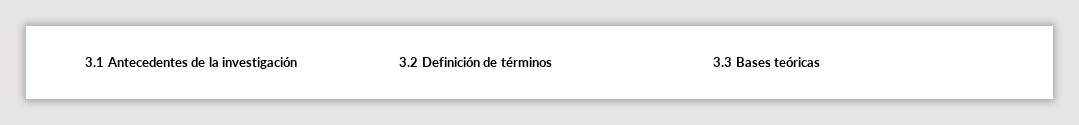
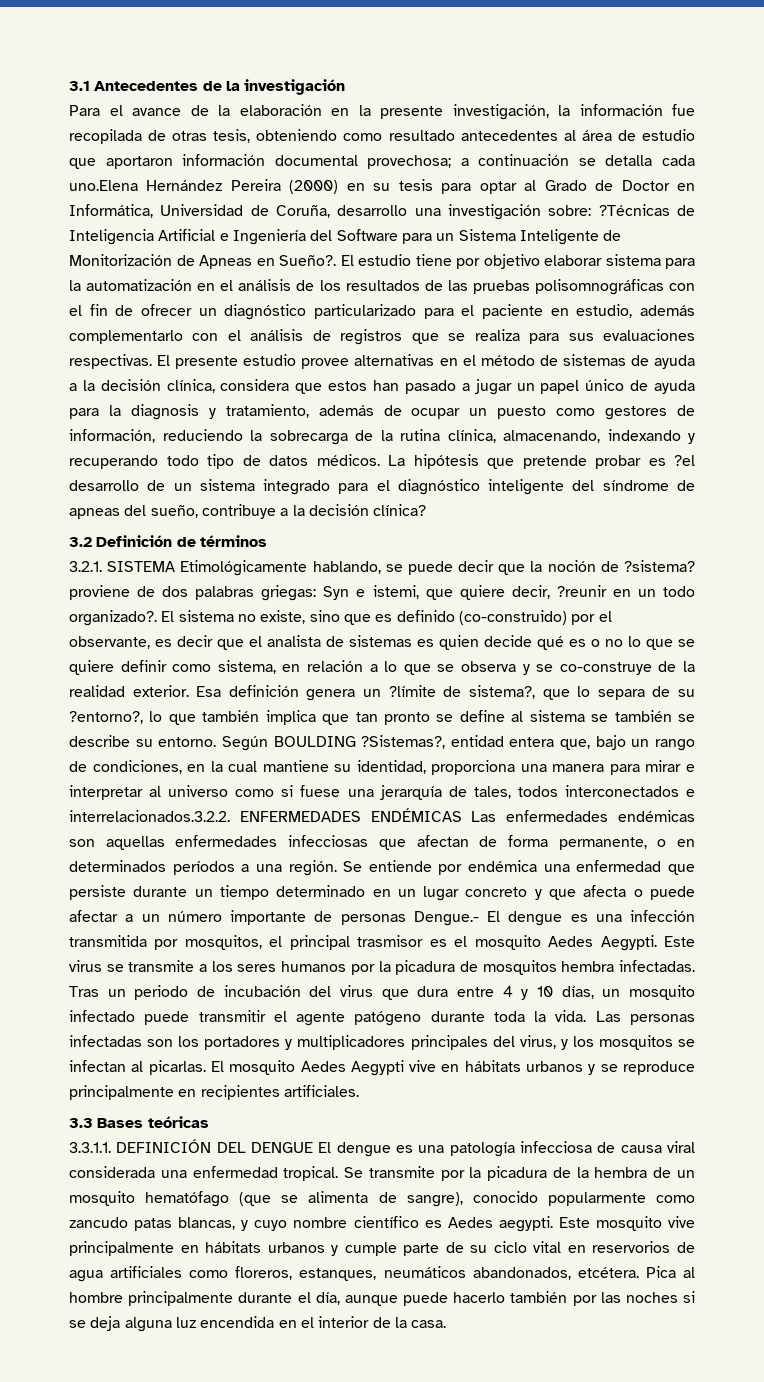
+ Para el avance de la elaboración en la presente investigación, la información fue recopilada de otras tesis, obteniendo como resultado antecedentes al área de estudio que aportaron información documental provechosa; a continuación se detalla cada uno.Elena Hernández Pereira (2000) en su tesis para optar al Grado de Doctor en Informática, Universidad de Coruña, desarrollo una investigación sobre: ?Técnicas de Inteligencia Artificial e Ingeniería del Software para un Sistema Inteligente de Monitorización de Apneas en Sueño?. El estudio tiene por objetivo elaborar sistema para la automatización en el análisis de los resultados de las pruebas polisomnográficas con el fin de ofrecer un diagnóstico particularizado para el paciente en estudio, además complementarlo con el análisis de registros que se realiza para sus evaluaciones respectivas. El presente estudio provee alternativas en el método de sistemas de ayuda a la decisión clínica, considera que estos han pasado a jugar un papel único de ayuda para la diagnosis y tratamiento, además de ocupar un puesto como gestores de información, reduciendo la sobrecarga de la rutina clínica, almacenando, indexando y recuperando todo tipo de datos médicos. La hipótesis que pretende probar es ?el desarrollo de un sistema integrado para el diagnóstico inteligente del síndrome de apneas del sueño, contribuye a la decisión clínica?
  3.2 Definición de términos
+ 3.2.1. SISTEMA Etimológicamente hablando, se puede decir que la noción de ?sistema? proviene de dos palabras griegas: Syn e istemi, que quiere decir, ?reunir en un todo organizado?. El sistema no existe, sino que es definido (co-construido) por el observante, es decir que el analista de sistemas es quien decide qué es o no lo que se quiere definir como sistema, en relación a lo que se observa y se co-construye de la realidad exterior. Esa definición genera un ?límite de sistema?, que lo separa de su ?entorno?, lo que también implica que tan pronto se define al sistema se también se describe su entorno. Según BOULDING ?Sistemas?, entidad entera que, bajo un rango de condiciones, en la cual mantiene su identidad, proporciona una manera para mirar e interpretar al universo como si fuese una jerarquía de tales, todos interconectados e interrelacionados.3.2.2. ENFERMEDADES ENDÉMICAS Las enfermedades endémicas son aquellas enfermedades infecciosas que afectan de forma permanente, o en determinados períodos a una región. Se entiende por endémica una enfermedad que persiste durante un tiempo determinado en un lugar concreto y que afecta o puede afectar a un número importante de personas Dengue.- El dengue es una infección transmitida por mosquitos, el principal trasmisor es el mosquito Aedes Aegypti. Este virus se transmite a los seres humanos por la picadura de mosquitos hembra infectadas. Tras un periodo de incubación del virus que dura entre 4 y 10 días, un mosquito infectado puede transmitir el agente patógeno durante toda la vida. Las personas infectadas son los portadores y multiplicadores principales del virus, y los mosquitos se infectan al picarlas. El mosquito Aedes Aegypti vive en hábitats urbanos y se reproduce principalmente en recipientes artificiales.
  3.3 Bases teóricas
+ 3.3.1.1. DEFINICIÓN DEL DENGUE El dengue es una patología infecciosa de causa viral considerada una enfermedad tropical. Se transmite por la picadura de la hembra de un mosquito hematófago (que se alimenta de sangre), conocido popularmente como zancudo patas blancas, y cuyo nombre científico es Aedes aegypti. Este mosquito vive principalmente en hábitats urbanos y cumple parte de su ciclo vital en reservorios de agua artificiales como floreros, estanques, neumáticos abandonados, etcétera. Pica al hombre principalmente durante el día, aunque puede hacerlo también por las noches si se deja alguna luz encendida en el interior de la casa.

